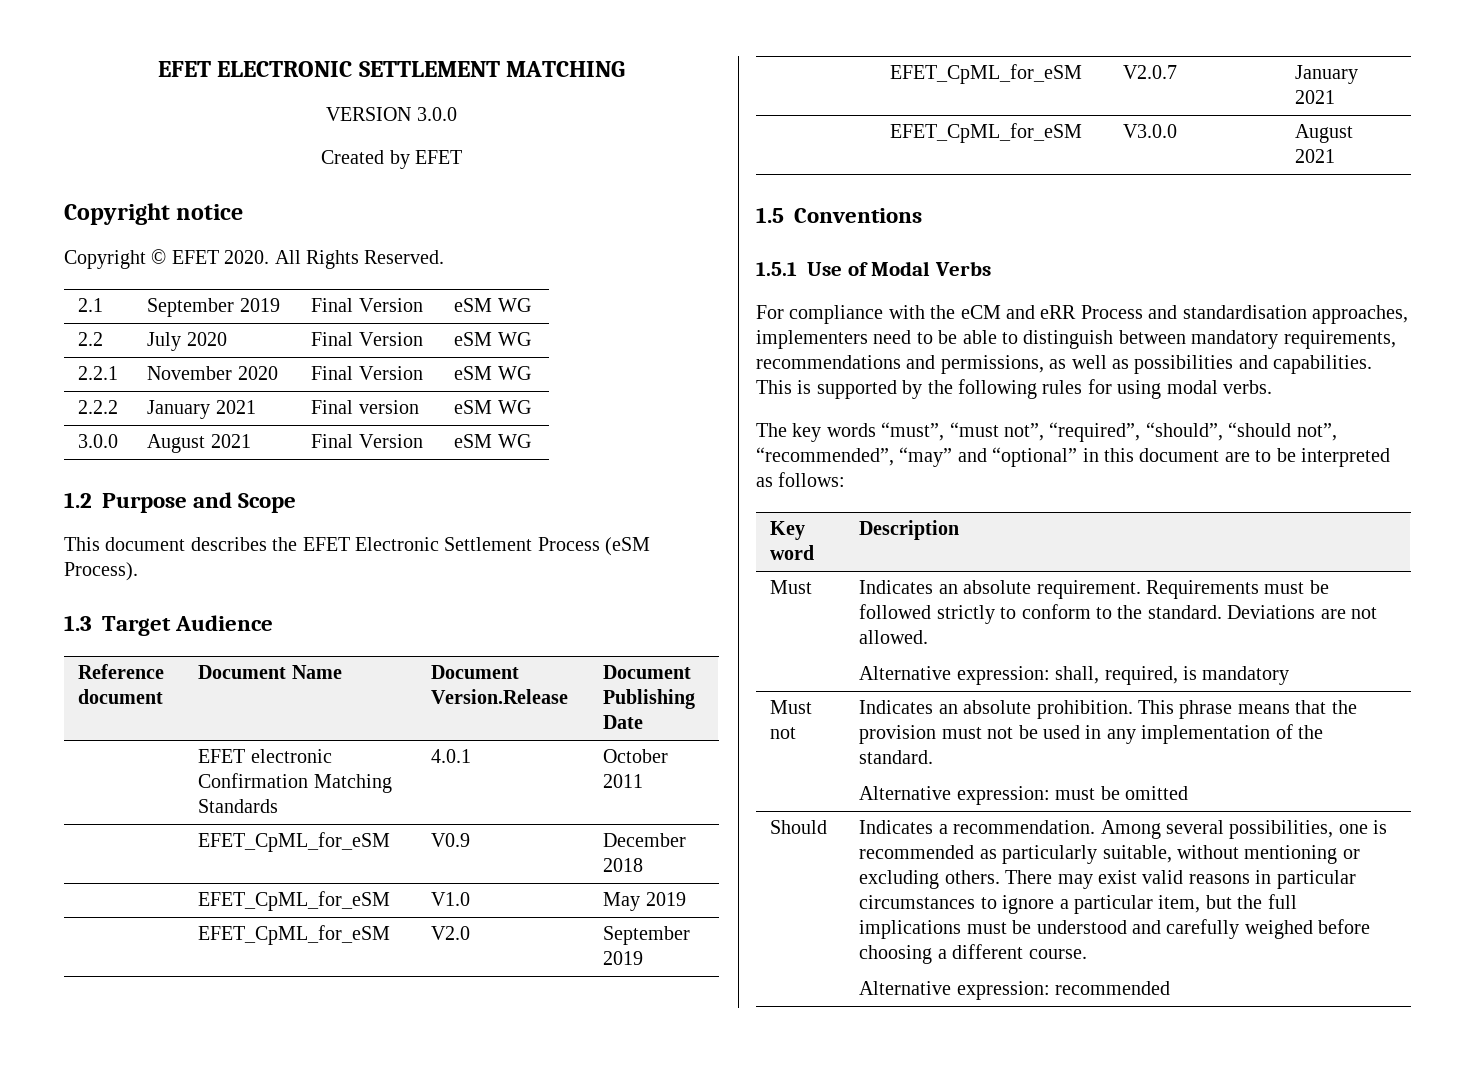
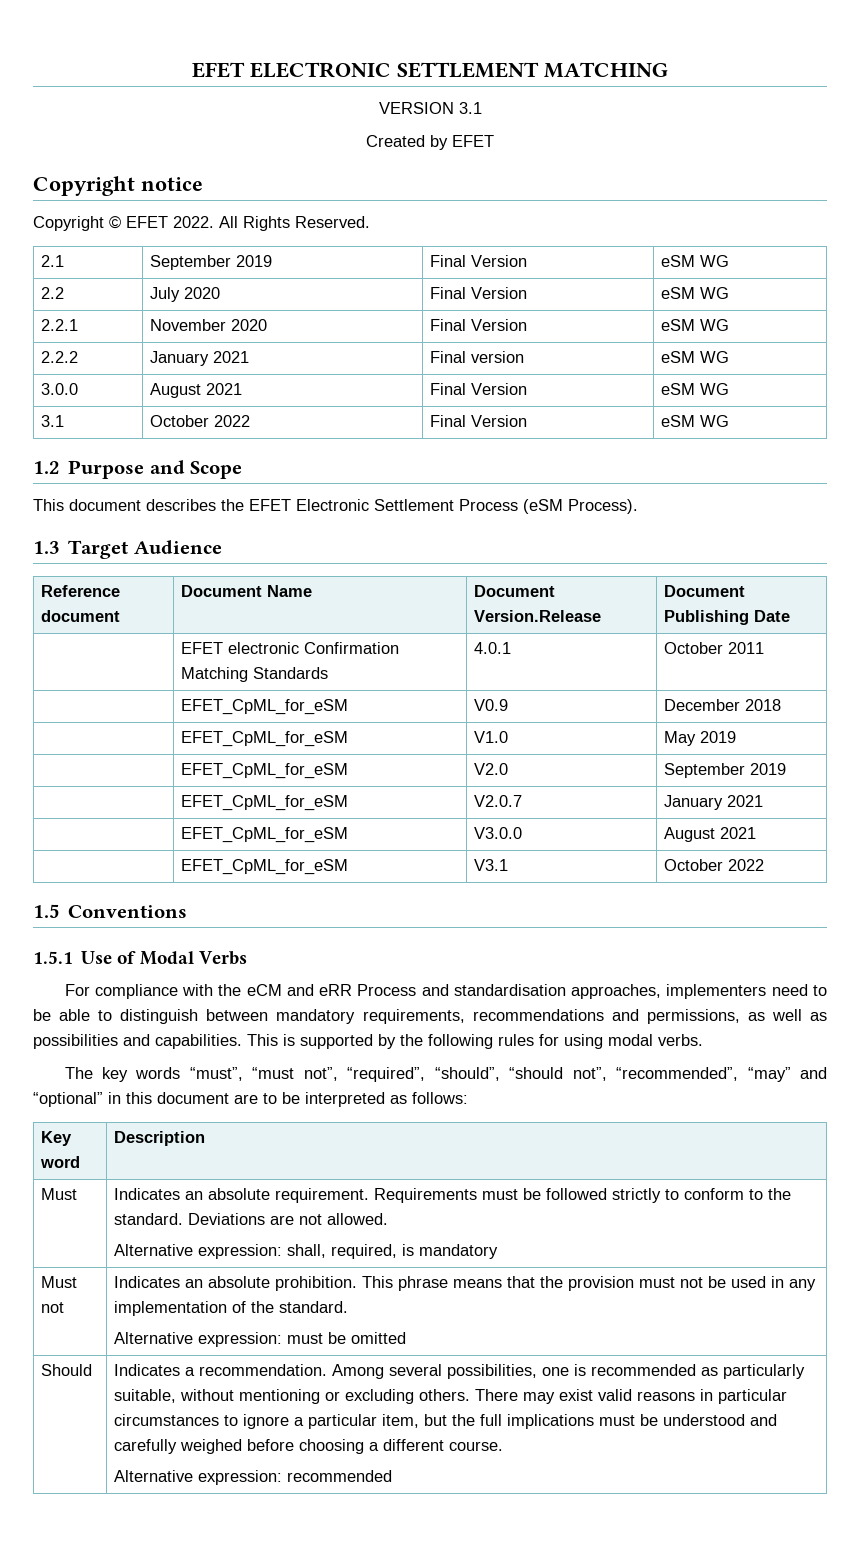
- VERSION 3.0.0
+ VERSION 3.1
- Copyright © EFET 2020.
+ Copyright © EFET 2022.
+ 3.1 | October 2022 | Final Version | eSM WG
+ | EFET_CpML_for_eSM | V3.1 | October 2022

